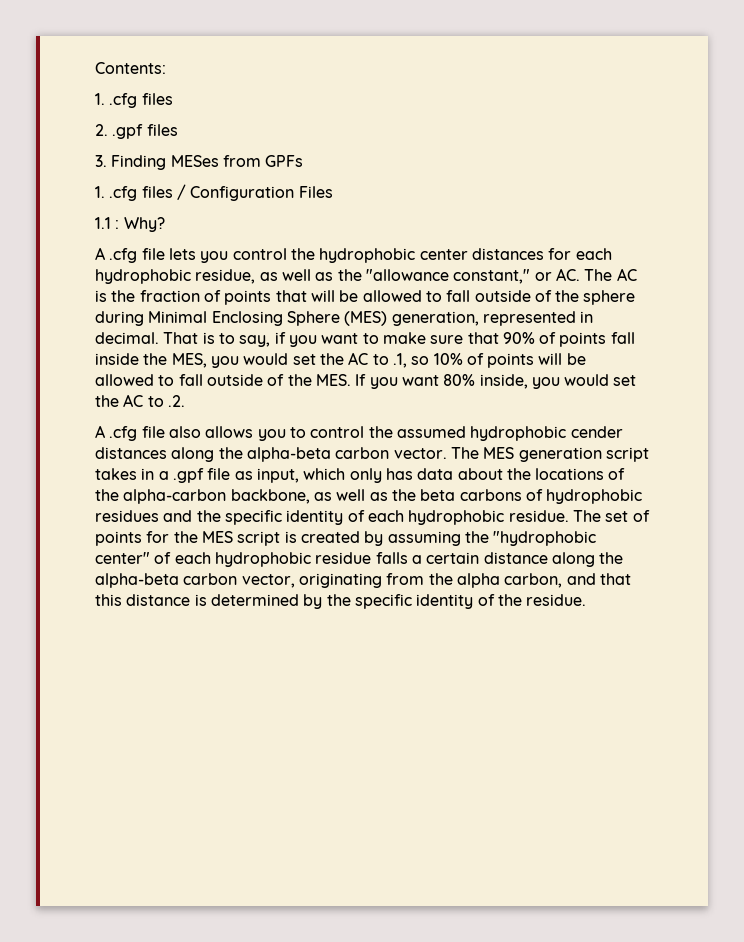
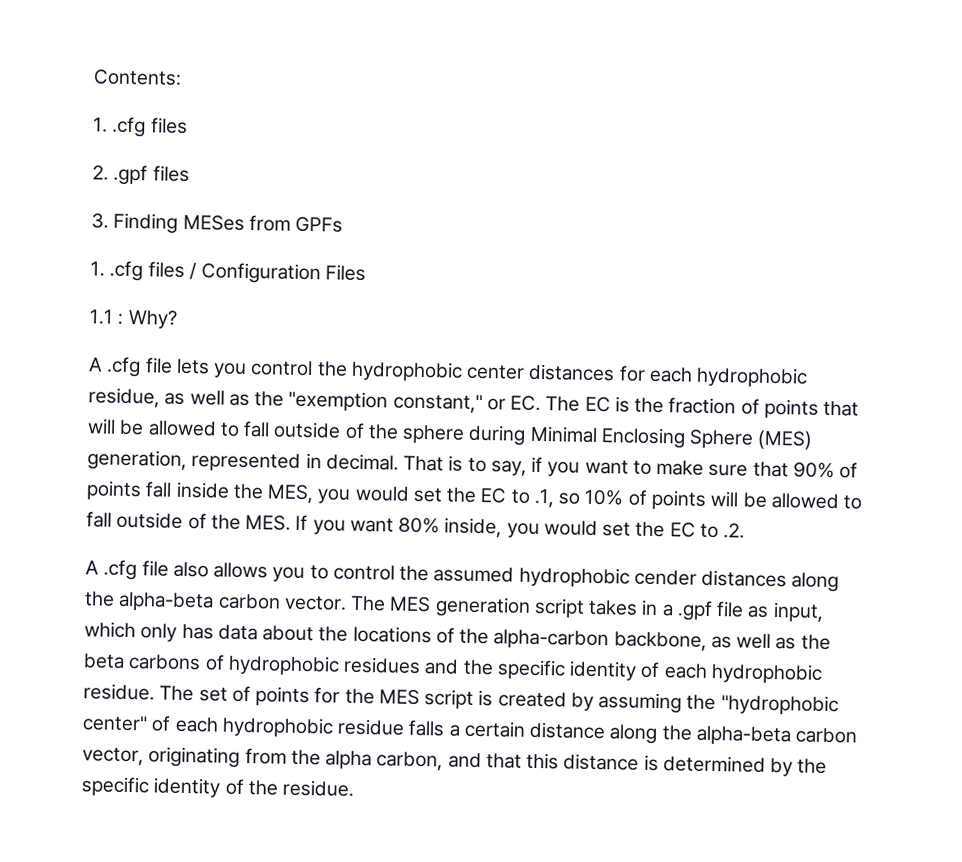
- A .cfg file lets you control the hydrophobic center distances for each hydrophobic residue, as well as the "allowance constant," or AC. The AC is the fraction of points that will be allowed to fall outside of the sphere during Minimal Enclosing Sphere (MES) generation, represented in decimal.
+ A .cfg file lets you control the hydrophobic center distances for each hydrophobic residue, as well as the "exemption constant," or EC. The EC is the fraction of points that will be allowed to fall outside of the sphere during Minimal Enclosing Sphere (MES) generation, represented in decimal.
- That is to say, if you want to make sure that 90% of points fall inside the MES, you would set the AC to .1, so 10% of points will be allowed to fall outside of the MES. If you want 80% inside, you would set the AC to .2.
+ That is to say, if you want to make sure that 90% of points fall inside the MES, you would set the EC to .1, so 10% of points will be allowed to fall outside of the MES. If you want 80% inside, you would set the EC to .2.

